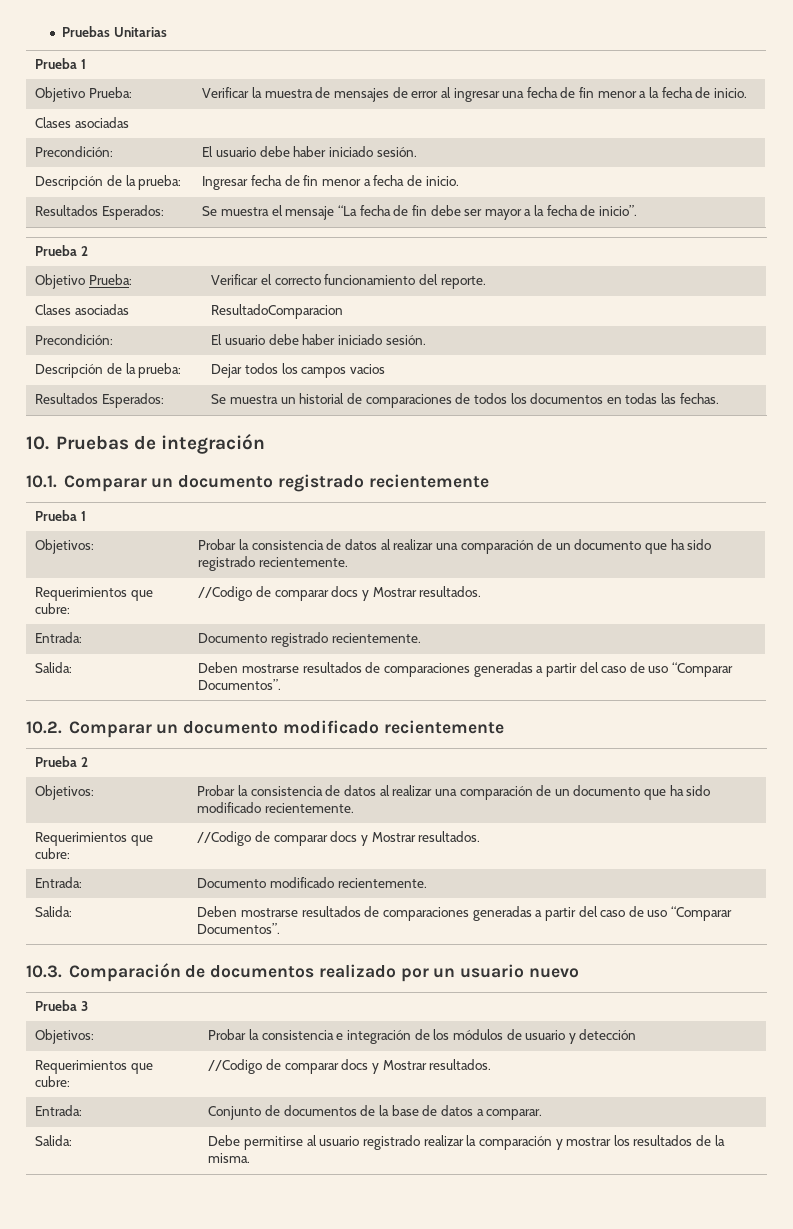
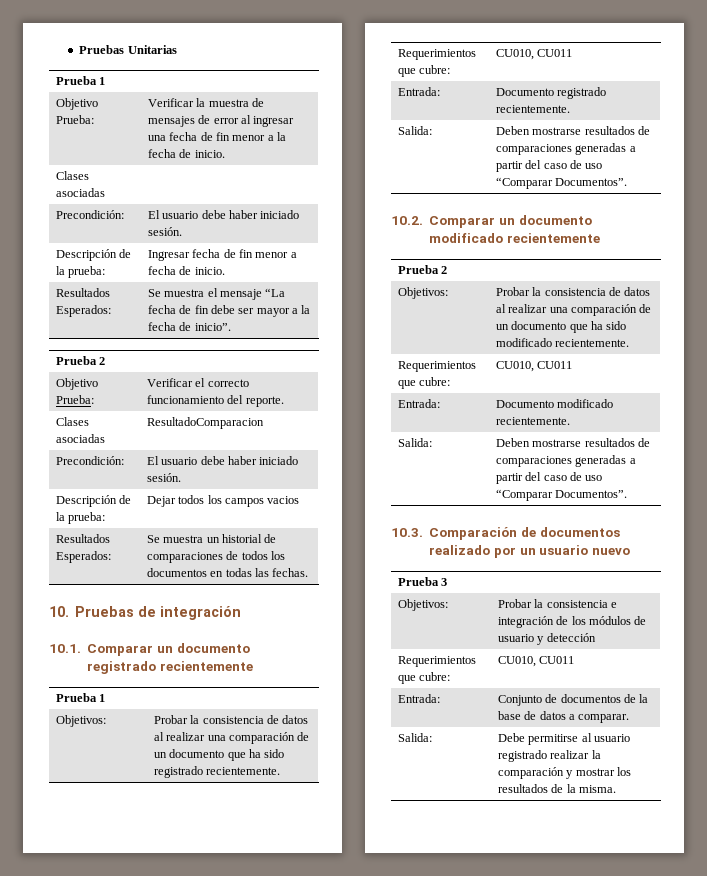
  Objetivos: | Probar la consistencia de datos al realizar una comparación de un documento que ha sido registrado recientemente.
- Requerimientos que cubre: | //Codigo de comparar docs y Mostrar resultados.
+ Requerimientos que cubre: | CU010, CU011
  Objetivos: | Probar la consistencia de datos al realizar una comparación de un documento que ha sido modificado recientemente.
- Requerimientos que cubre: | //Codigo de comparar docs y Mostrar resultados.
+ Requerimientos que cubre: | CU010, CU011
  Objetivos: | Probar la consistencia e integración de los módulos de usuario y detección
- Requerimientos que cubre: | //Codigo de comparar docs y Mostrar resultados.
+ Requerimientos que cubre: | CU010, CU011

